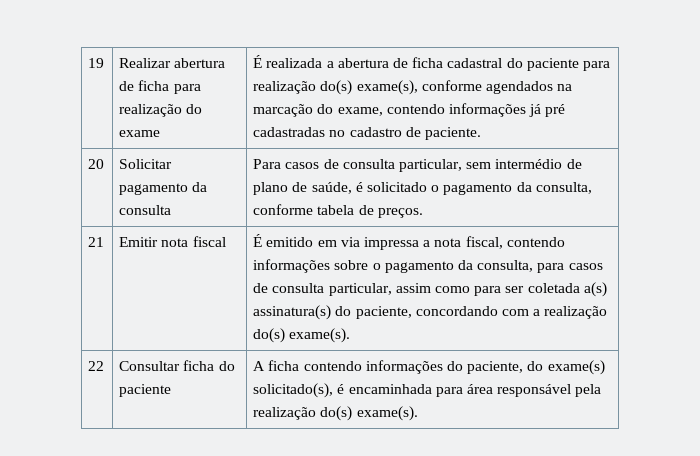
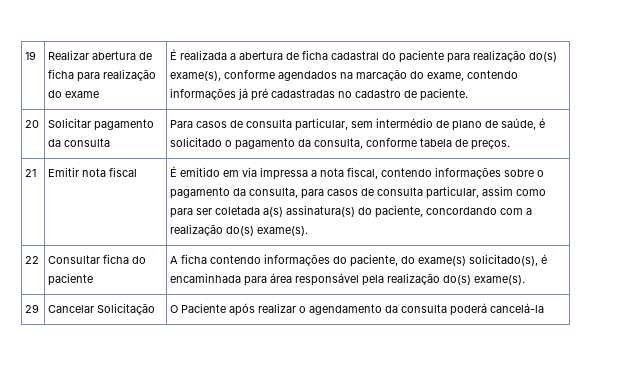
+ 29 | Cancelar Solicitação | O Paciente após realizar o agendamento da consulta poderá cancelá-la

